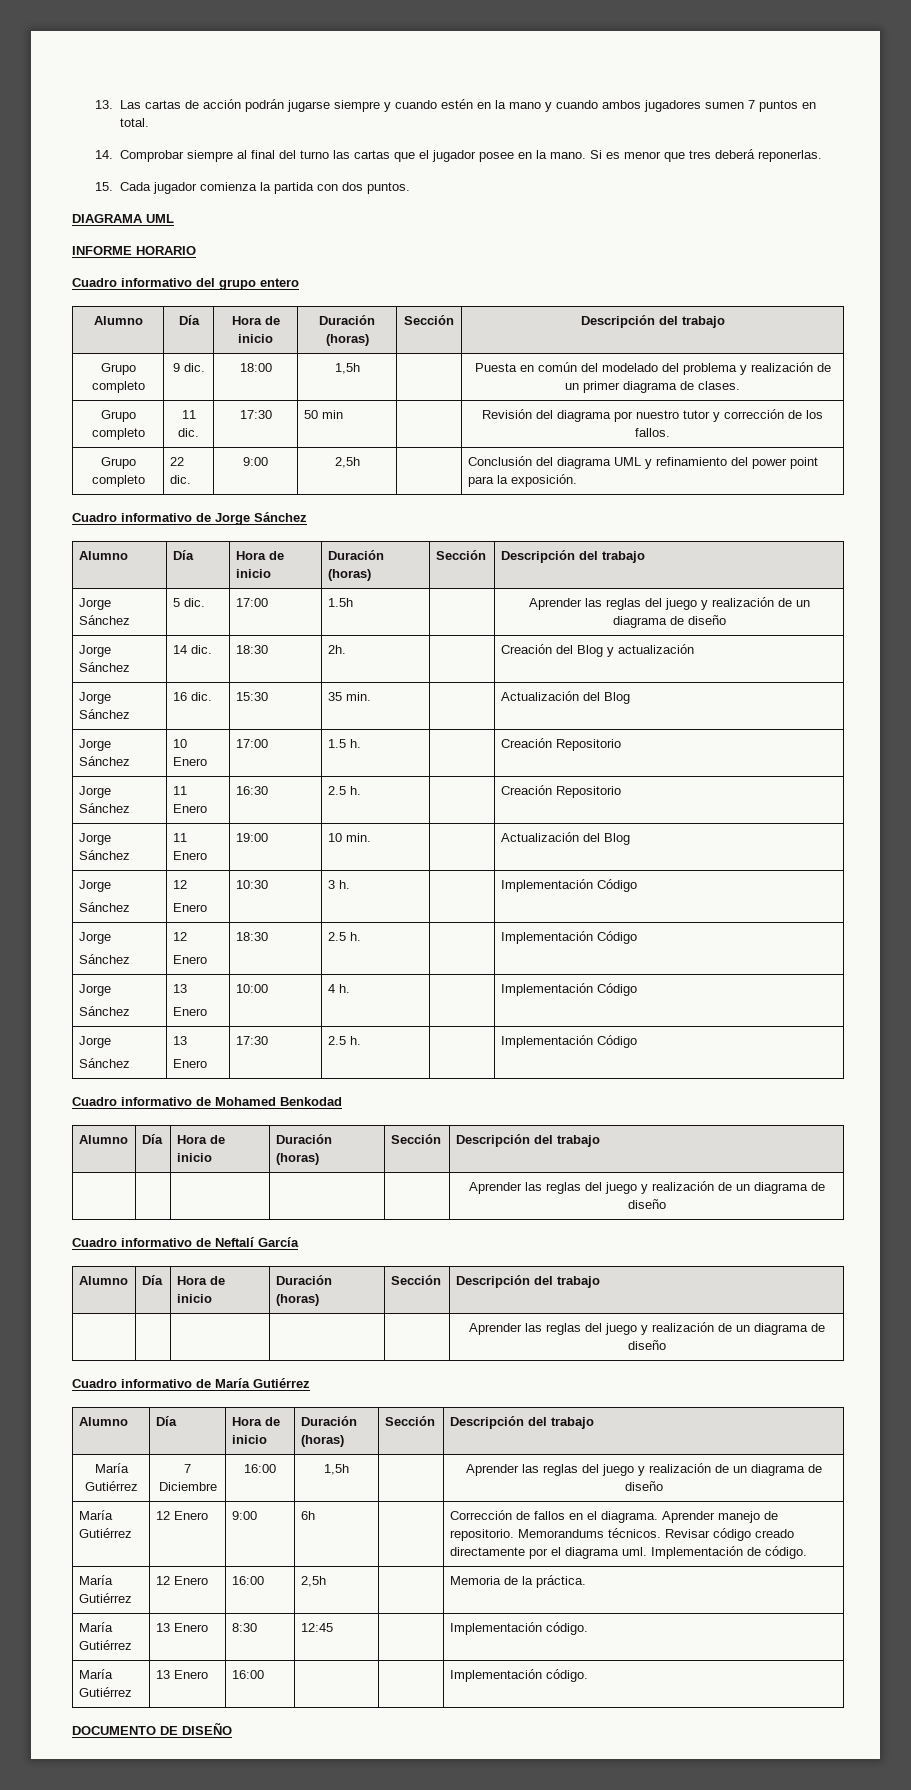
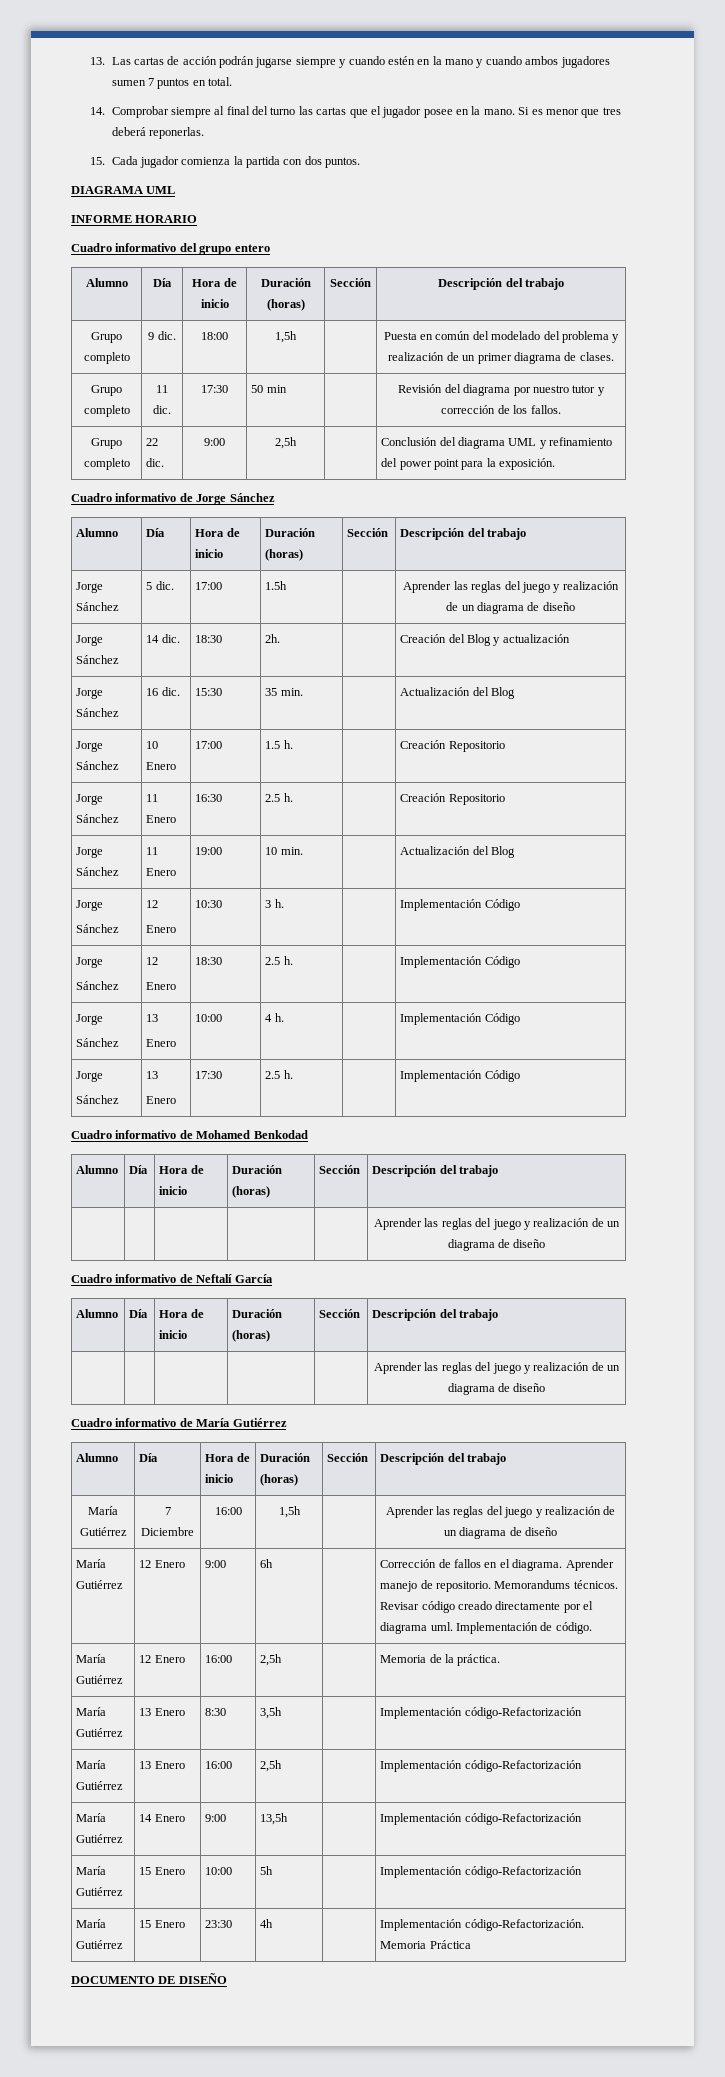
- María Gutiérrez | 13 Enero | 8:30 | 12:45 | | Implementación código.
+ María Gutiérrez | 13 Enero | 8:30 | 3,5h | | Implementación código-Refactorización
- María Gutiérrez | 13 Enero | 16:00 | | | Implementación código.
+ María Gutiérrez | 13 Enero | 16:00 | 2,5h | | Implementación código-Refactorización
+ María Gutiérrez | 14 Enero | 9:00 | 13,5h | | Implementación código-Refactorización
+ María Gutiérrez | 15 Enero | 10:00 | 5h | | Implementación código-Refactorización
+ María Gutiérrez | 15 Enero | 23:30 | 4h | | Implementación código-Refactorización. Memoria Práctica

